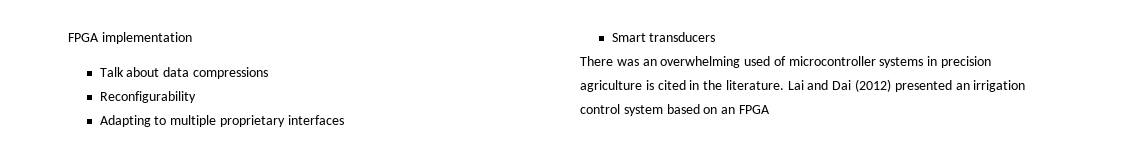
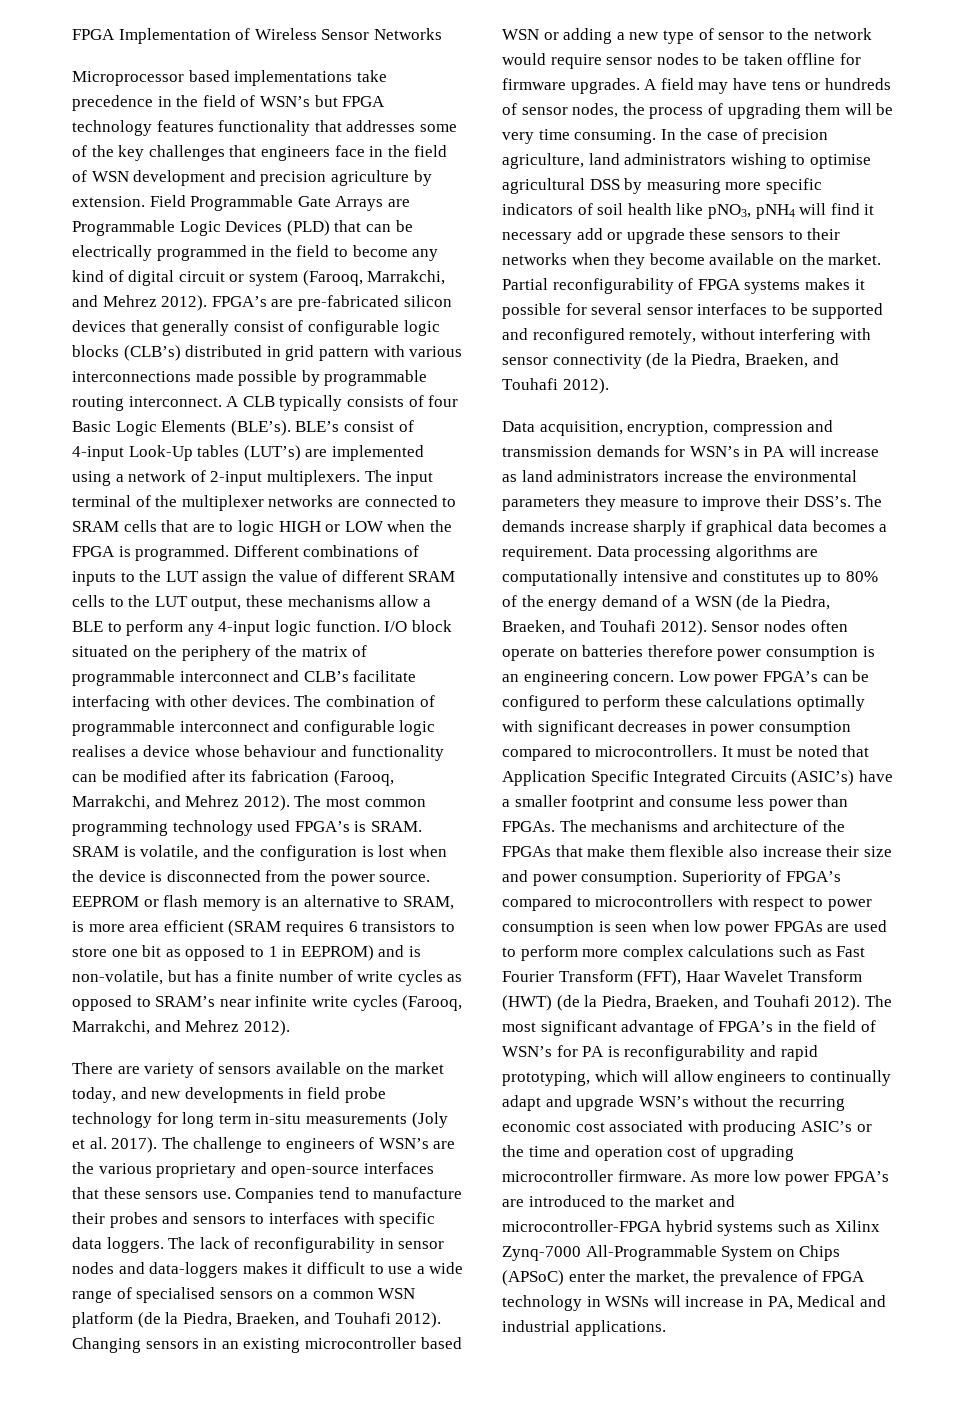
- FPGA implementation
- Talk about data compressions
- Reconfigurability
- Adapting to multiple proprietary interfaces
- Smart transducers
- There was an overwhelming used of microcontroller systems in precision agriculture is cited in the literature. Lai and Dai (2012) presented an irrigation control system based on an FPGA
+ FPGA Implementation of Wireless Sensor Networks
+ Microprocessor based implementations take precedence in the field of WSN’s but FPGA technology features functionality that addresses some of the key challenges that engineers face in the field of WSN development and precision agriculture by extension. Field Programmable Gate Arrays are Programmable Logic Devices (PLD) that can be electrically programmed in the field to become any kind of digital circuit or system (Farooq, Marrakchi, and Mehrez 2012). FPGA’s are pre-fabricated silicon devices that generally consist of configurable logic blocks (CLB’s) distributed in grid pattern with various interconnections made possible by programmable routing interconnect. A CLB typically consists of four Basic Logic Elements (BLE’s). BLE’s consist of 4-input Look-Up tables (LUT’s) are implemented using a network of 2-input multiplexers. The input terminal of the multiplexer networks are connected to SRAM cells that are to logic HIGH or LOW when the FPGA is programmed. Different combinations of inputs to the LUT assign the value of different SRAM cells to the LUT output, these mechanisms allow a BLE to perform any 4-input logic function. I/O block situated on the periphery of the matrix of programmable interconnect and CLB’s facilitate interfacing with other devices. The combination of programmable interconnect and configurable logic realises a device whose behaviour and functionality can be modified after its fabrication (Farooq, Marrakchi, and Mehrez 2012). The most common programming technology used FPGA’s is SRAM. SRAM is volatile, and the configuration is lost when the device is disconnected from the power source. EEPROM or flash memory is an alternative to SRAM, is more area efficient (SRAM requires 6 transistors to store one bit as opposed to 1 in EEPROM) and is non-volatile, but has a finite number of write cycles as opposed to SRAM’s near infinite write cycles (Farooq, Marrakchi, and Mehrez 2012).
+ There are variety of sensors available on the market today, and new developments in field probe technology for long term in-situ measurements (Joly et al. 2017). The challenge to engineers of WSN’s are the various proprietary and open-source interfaces that these sensors use. Companies tend to manufacture their probes and sensors to interfaces with specific data loggers. The lack of reconfigurability in sensor nodes and data-loggers makes it difficult to use a wide range of specialised sensors on a common WSN platform (de la Piedra, Braeken, and Touhafi 2012). Changing sensors in an existing microcontroller based WSN or adding a new type of sensor to the network would require sensor nodes to be taken offline for firmware upgrades. A field may have tens or hundreds of sensor nodes, the process of upgrading them will be very time consuming. In the case of precision agriculture, land administrators wishing to optimise agricultural DSS by measuring more specific indicators of soil health like pNO3, pNH4 will find it necessary add or upgrade these sensors to their networks when they become available on the market. Partial reconfigurability of FPGA systems makes it possible for several sensor interfaces to be supported and reconfigured remotely, without interfering with sensor connectivity (de la Piedra, Braeken, and Touhafi 2012).
+ Data acquisition, encryption, compression and transmission demands for WSN’s in PA will increase as land administrators increase the environmental parameters they measure to improve their DSS’s. The demands increase sharply if graphical data becomes a requirement. Data processing algorithms are computationally intensive and constitutes up to 80% of the energy demand of a WSN (de la Piedra, Braeken, and Touhafi 2012). Sensor nodes often operate on batteries therefore power consumption is an engineering concern. Low power FPGA’s can be configured to perform these calculations optimally with significant decreases in power consumption compared to microcontrollers. It must be noted that Application Specific Integrated Circuits (ASIC’s) have a smaller footprint and consume less power than FPGAs. The mechanisms and architecture of the FPGAs that make them flexible also increase their size and power consumption. Superiority of FPGA’s compared to microcontrollers with respect to power consumption is seen when low power FPGAs are used to perform more complex calculations such as Fast Fourier Transform (FFT), Haar Wavelet Transform (HWT) (de la Piedra, Braeken, and Touhafi 2012). The most significant advantage of FPGA’s in the field of WSN’s for PA is reconfigurability and rapid prototyping, which will allow engineers to continually adapt and upgrade WSN’s without the recurring economic cost associated with producing ASIC’s or the time and operation cost of upgrading microcontroller firmware. As more low power FPGA’s are introduced to the market and microcontroller-FPGA hybrid systems such as Xilinx Zynq-7000 All-Programmable System on Chips (APSoC) enter the market, the prevalence of FPGA technology in WSNs will increase in PA, Medical and industrial applications.

